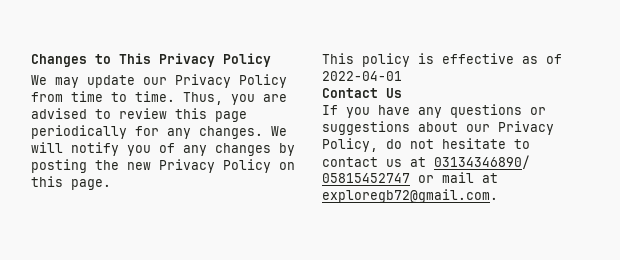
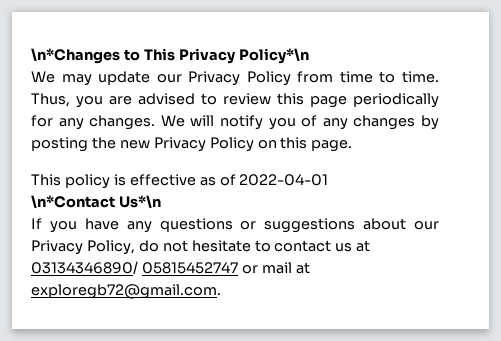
- Changes to This Privacy Policy
+ \n*Changes to This Privacy Policy*\n
- Contact Us
+ \n*Contact Us*\n

